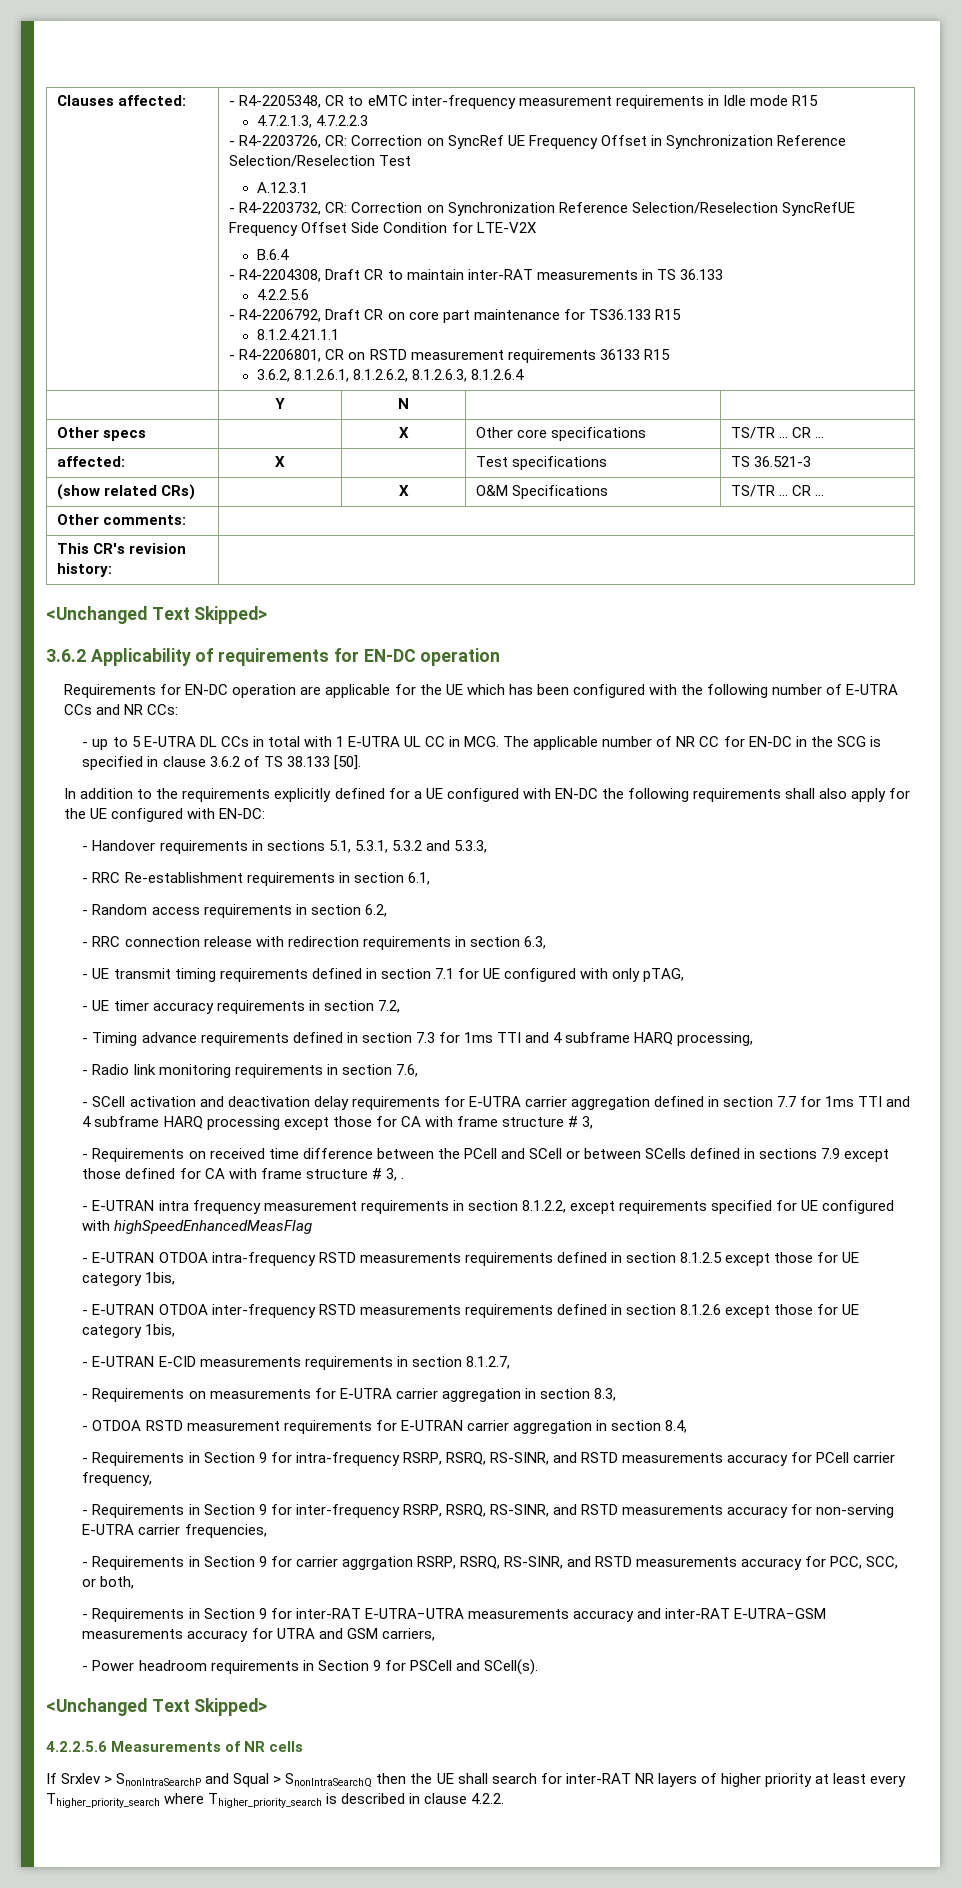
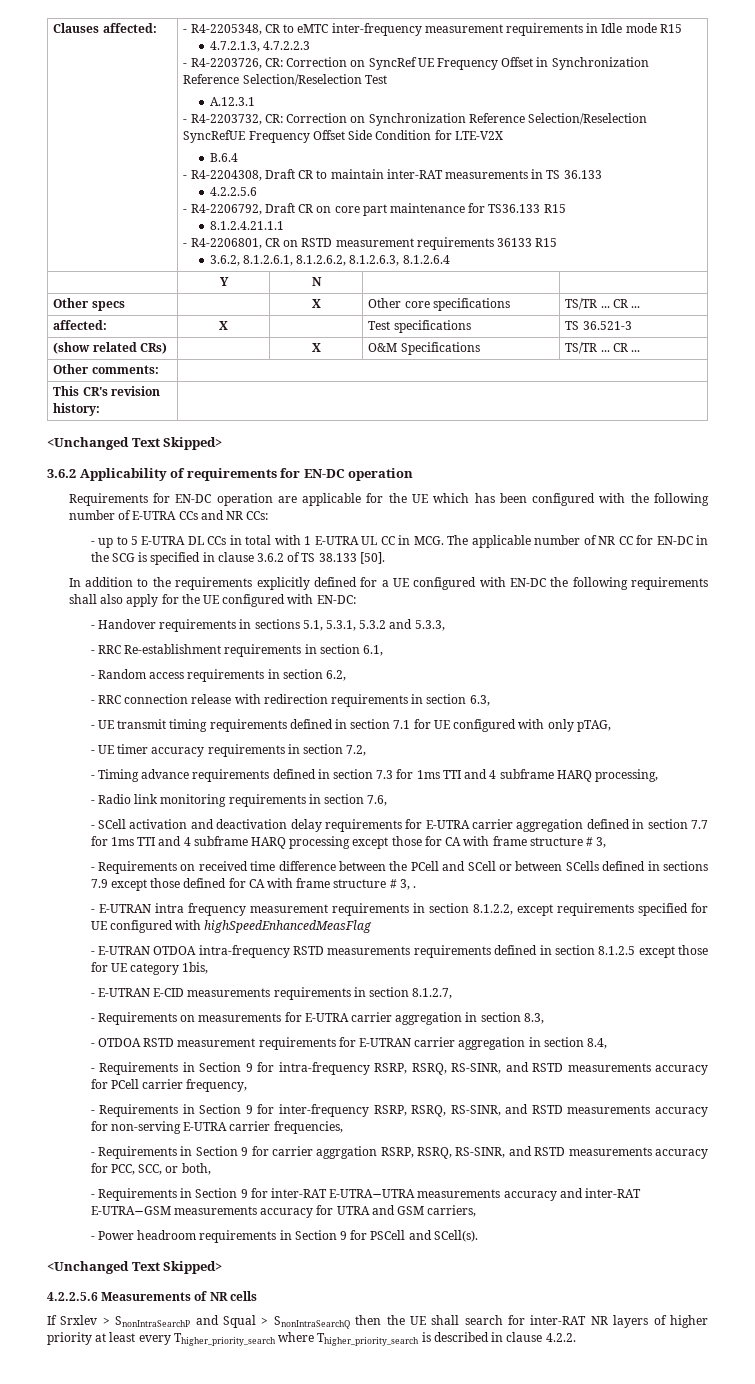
- - E-UTRAN OTDOA inter-frequency RSTD measurements requirements defined in section 8.1.2.6 except those for UE category 1bis,

